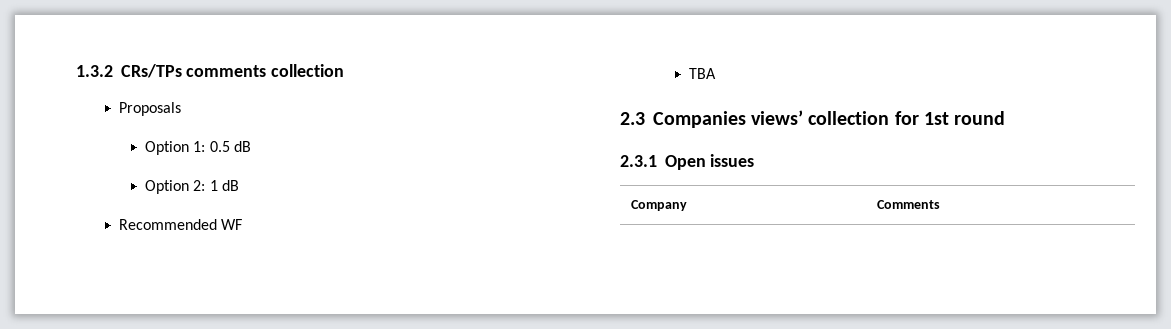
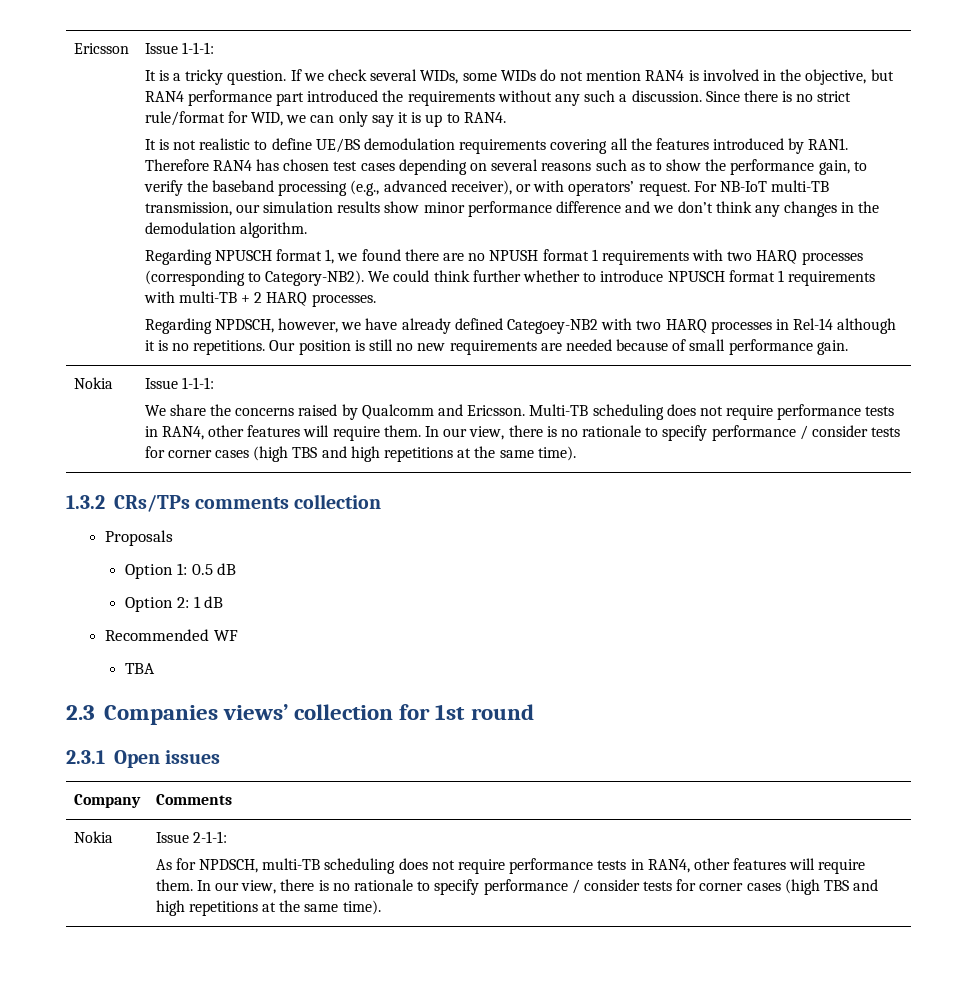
+ Ericsson | Issue 1-1-1:
+ It is a tricky question. If we check several WIDs, some WIDs do not mention RAN4 is involved in the objective, but RAN4 performance part introduced the requirements without any such a discussion. Since there is no strict rule/format for WID, we can only say it is up to RAN4.
+ It is not realistic to define UE/BS demodulation requirements covering all the features introduced by RAN1. Therefore RAN4 has chosen test cases depending on several reasons such as to show the performance gain, to verify the baseband processing (e.g., advanced receiver), or with operators’ request. For NB-IoT multi-TB transmission, our simulation results show minor performance difference and we don’t think any changes in the demodulation algorithm.
+ Regarding NPUSCH format 1, we found there are no NPUSH format 1 requirements with two HARQ processes (corresponding to Category-NB2). We could think further whether to introduce NPUSCH format 1 requirements with multi-TB + 2 HARQ processes.
+ Regarding NPDSCH, however, we have already defined Categoey-NB2 with two HARQ processes in Rel-14 although it is no repetitions. Our position is still no new requirements are needed because of small performance gain.
+ Nokia | Issue 1-1-1:
+ We share the concerns raised by Qualcomm and Ericsson. Multi-TB scheduling does not require performance tests in RAN4, other features will require them. In our view, there is no rationale to specify performance / consider tests for corner cases (high TBS and high repetitions at the same time).
+ Nokia | Issue 2-1-1:
+ As for NPDSCH, multi-TB scheduling does not require performance tests in RAN4, other features will require them. In our view, there is no rationale to specify performance / consider tests for corner cases (high TBS and high repetitions at the same time).

